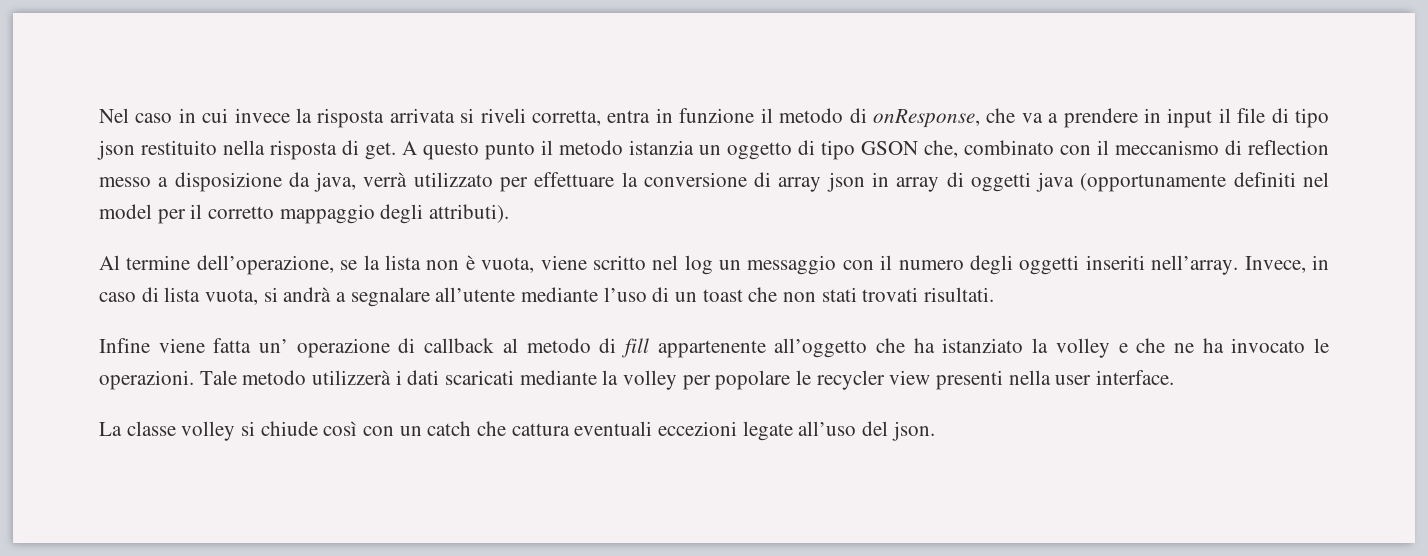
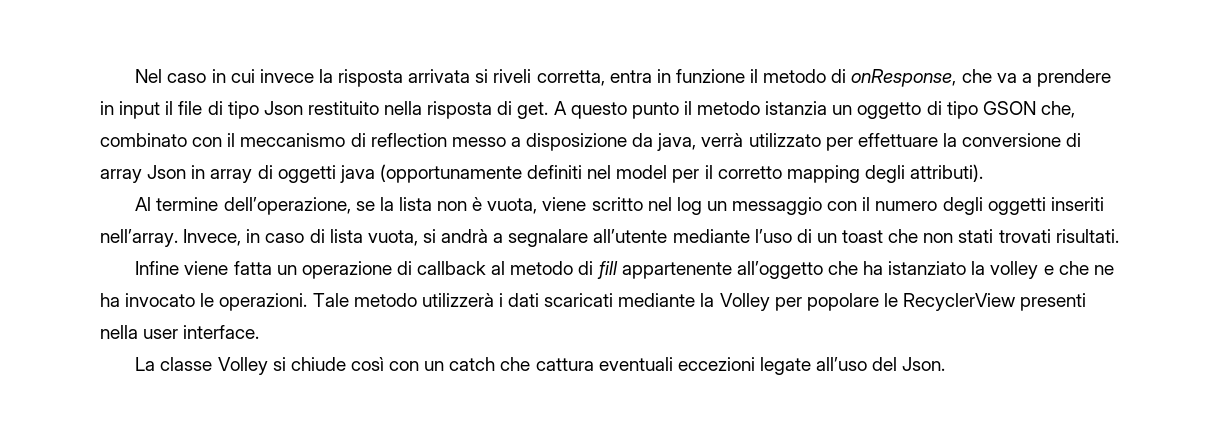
- Nel caso in cui invece la risposta arrivata si riveli corretta, entra in funzione il metodo di onResponse, che va a prendere in input il file di tipo json restituito nella risposta di get.
+ Nel caso in cui invece la risposta arrivata si riveli corretta, entra in funzione il metodo di onResponse, che va a prendere in input il file di tipo Json restituito nella risposta di get.
- A questo punto il metodo istanzia un oggetto di tipo GSON che, combinato con il meccanismo di reflection messo a disposizione da java, verrà utilizzato per effettuare la conversione di array json in array di oggetti java (opportunamente definiti nel model per il corretto mappaggio degli attributi).
+ A questo punto il metodo istanzia un oggetto di tipo GSON che, combinato con il meccanismo di reflection messo a disposizione da java, verrà utilizzato per effettuare la conversione di array Json in array di oggetti java (opportunamente definiti nel model per il corretto mapping degli attributi).
- Infine viene fatta un’ operazione di callback al metodo di fill appartenente all’oggetto che ha istanziato la volley e che ne ha invocato le operazioni.
+ Infine viene fatta un operazione di callback al metodo di fill appartenente all’oggetto che ha istanziato la volley e che ne ha invocato le operazioni.
- Tale metodo utilizzerà i dati scaricati mediante la volley per popolare le recycler view presenti nella user interface.
+ Tale metodo utilizzerà i dati scaricati mediante la Volley per popolare le RecyclerView presenti nella user interface.
- La classe volley si chiude così con un catch che cattura eventuali eccezioni legate all’uso del json.
+ La classe Volley si chiude così con un catch che cattura eventuali eccezioni legate all’uso del Json.

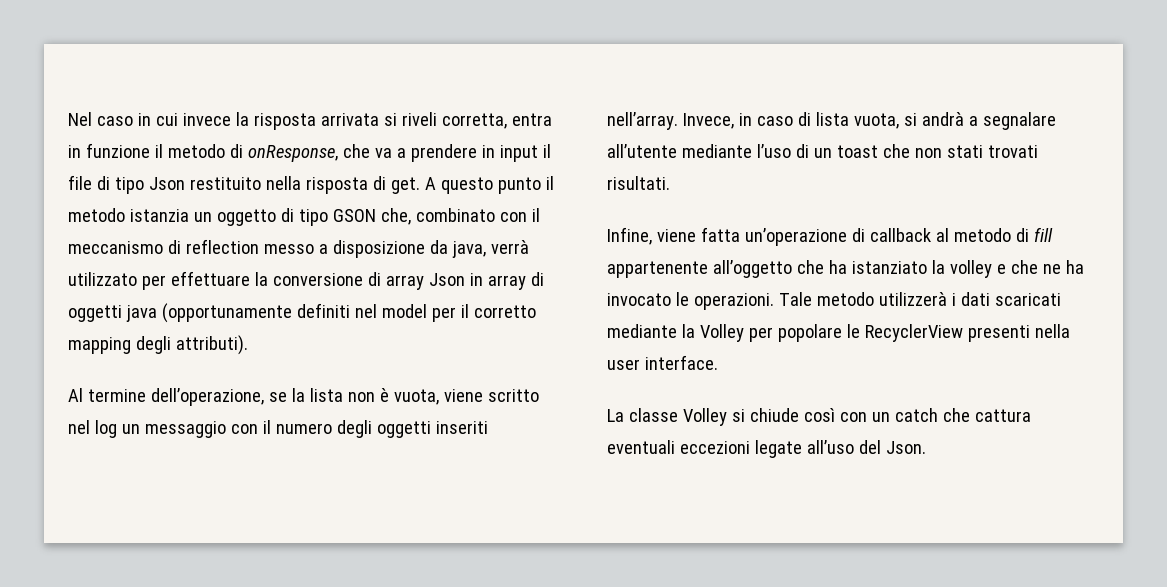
- Infine viene fatta un operazione di callback al metodo di fill appartenente all’oggetto che ha istanziato la volley e che ne ha invocato le operazioni.
+ Infine, viene fatta un’operazione di callback al metodo di fill appartenente all’oggetto che ha istanziato la volley e che ne ha invocato le operazioni.

